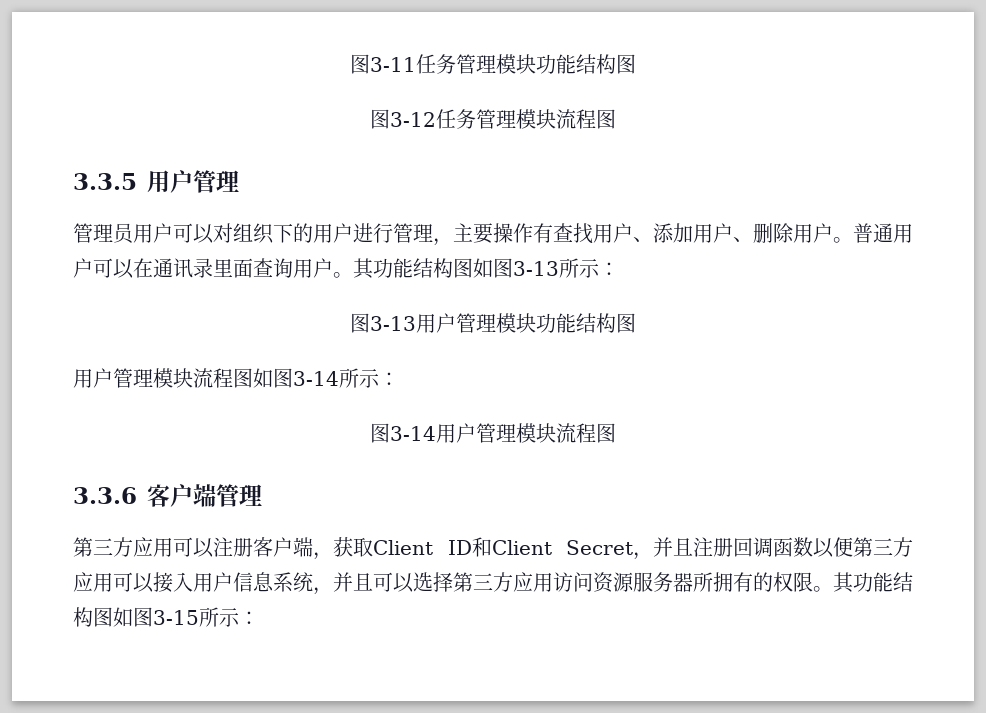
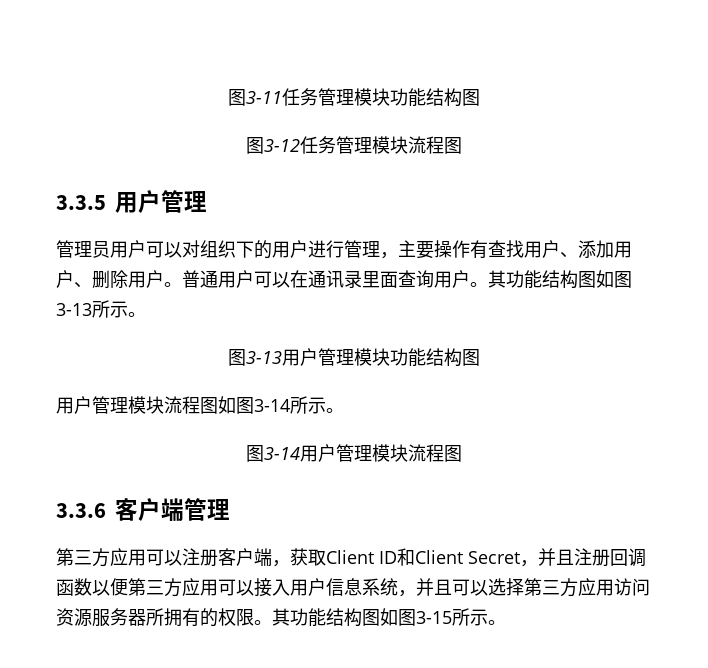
- 其功能结构图如图3-13所示：
+ 其功能结构图如图3-13所示。
- 用户管理模块流程图如图3-14所示：
+ 用户管理模块流程图如图3-14所示。
- 其功能结构图如图3-15所示：
+ 其功能结构图如图3-15所示。

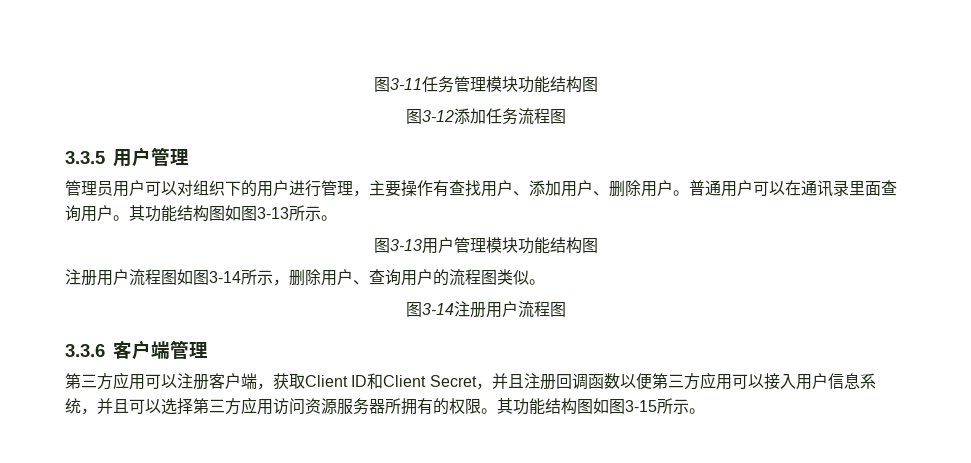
- 图3-12任务管理模块流程图
+ 图3-12添加任务流程图
- 用户管理模块流程图如图3-14所示。
+ 注册用户流程图如图3-14所示，删除用户、查询用户的流程图类似。
- 图3-14用户管理模块流程图
+ 图3-14注册用户流程图

